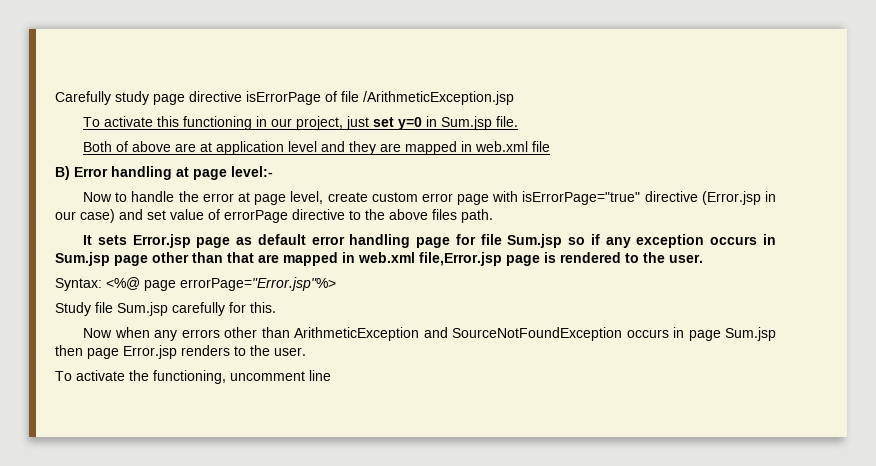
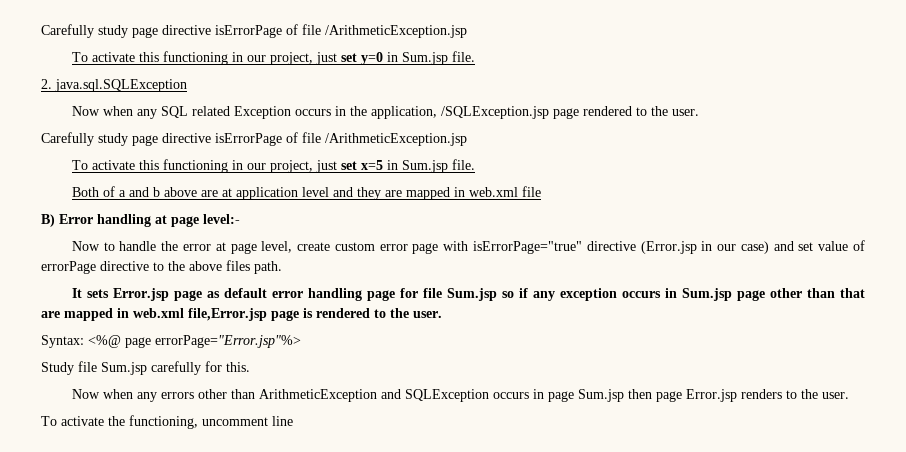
+ 2. java.sql.SQLException
+ Now when any SQL related Exception occurs in the application, /SQLException.jsp page rendered to the user.
+ Carefully study page directive isErrorPage of file /ArithmeticException.jsp
+ To activate this functioning in our project, just set x=5 in Sum.jsp file.
- Both of above are at application level and they are mapped in web.xml file
+ Both of a and b above are at application level and they are mapped in web.xml file
- Now when any errors other than ArithmeticException and SourceNotFoundException occurs in page Sum.jsp then page Error.jsp renders to the user.
+ Now when any errors other than ArithmeticException and SQLException occurs in page Sum.jsp then page Error.jsp renders to the user.

